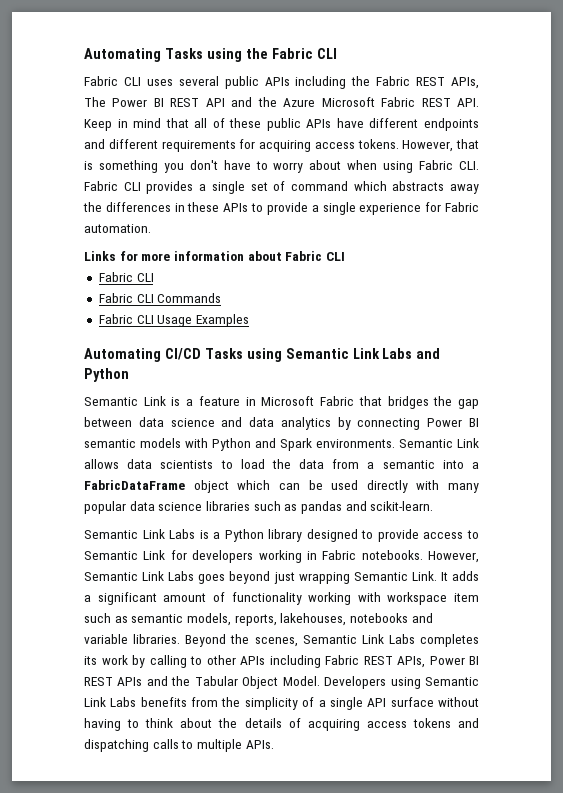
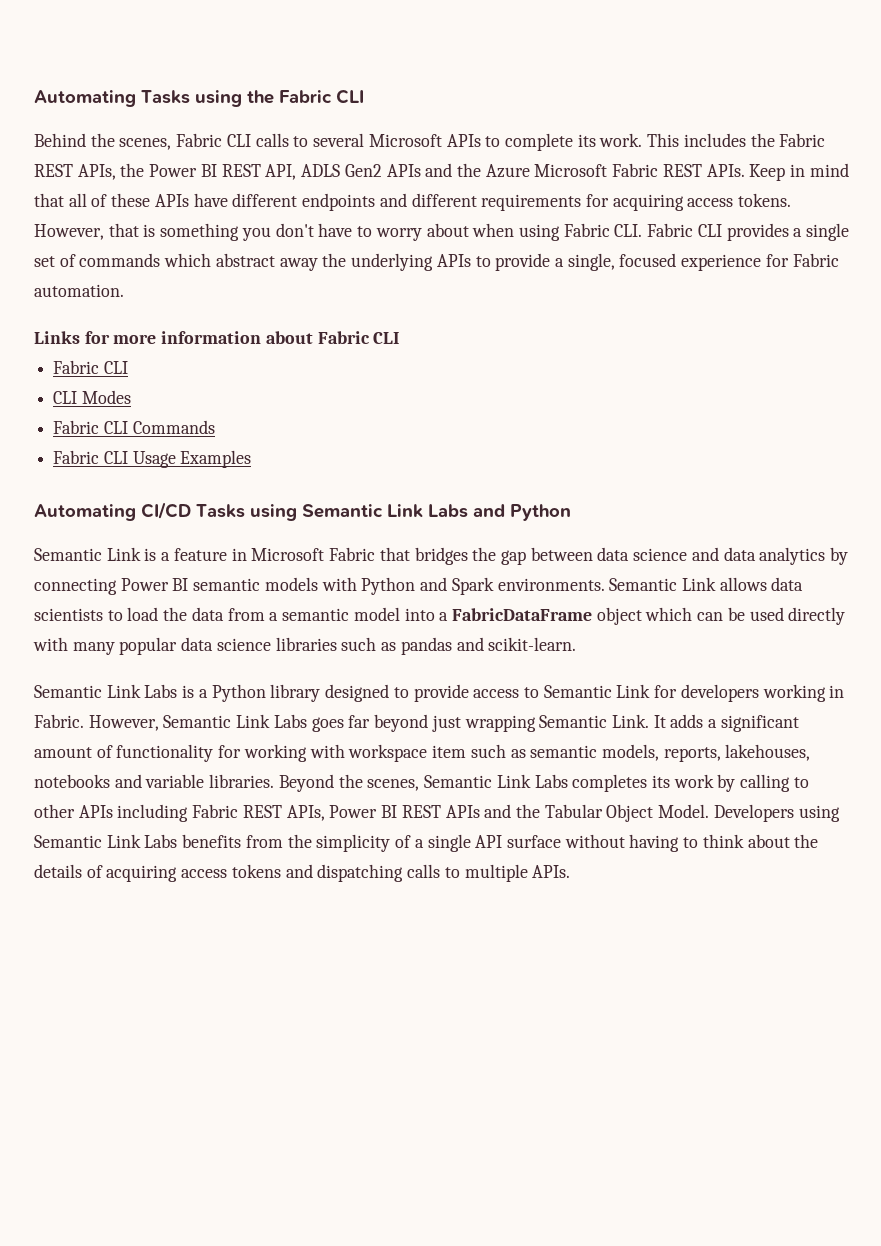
- Fabric CLI uses several public APIs including the Fabric REST APIs, The Power BI REST API and the Azure Microsoft Fabric REST API. Keep in mind that all of these public APIs have different endpoints and different requirements for acquiring access tokens.
+ Behind the scenes, Fabric CLI calls to several Microsoft APIs to complete its work. This includes the Fabric REST APIs, the Power BI REST API, ADLS Gen2 APIs and the Azure Microsoft Fabric REST APIs. Keep in mind that all of these APIs have different endpoints and different requirements for acquiring access tokens.
- However, that is something you don't have to worry about when using Fabric CLI. Fabric CLI provides a single set of command which abstracts away the differences in these APIs to provide a single experience for Fabric automation.
+ However, that is something you don't have to worry about when using Fabric CLI. Fabric CLI provides a single set of commands which abstract away the underlying APIs to provide a single, focused experience for Fabric automation.
+ CLI Modes
- Semantic Link allows data scientists to load the data from a semantic into a FabricDataFrame object which can be used directly with many popular data science libraries such as pandas and scikit-learn.
+ Semantic Link allows data scientists to load the data from a semantic model into a FabricDataFrame object which can be used directly with many popular data science libraries such as pandas and scikit-learn.
- Semantic Link Labs is a Python library designed to provide access to Semantic Link for developers working in Fabric notebooks.
+ Semantic Link Labs is a Python library designed to provide access to Semantic Link for developers working in Fabric.
- However, Semantic Link Labs goes beyond just wrapping Semantic Link.
+ However, Semantic Link Labs goes far beyond just wrapping Semantic Link.
- It adds a significant amount of functionality working with workspace item such as semantic models, reports, lakehouses, notebooks and variable libraries.
+ It adds a significant amount of functionality for working with workspace item such as semantic models, reports, lakehouses, notebooks and variable libraries.

